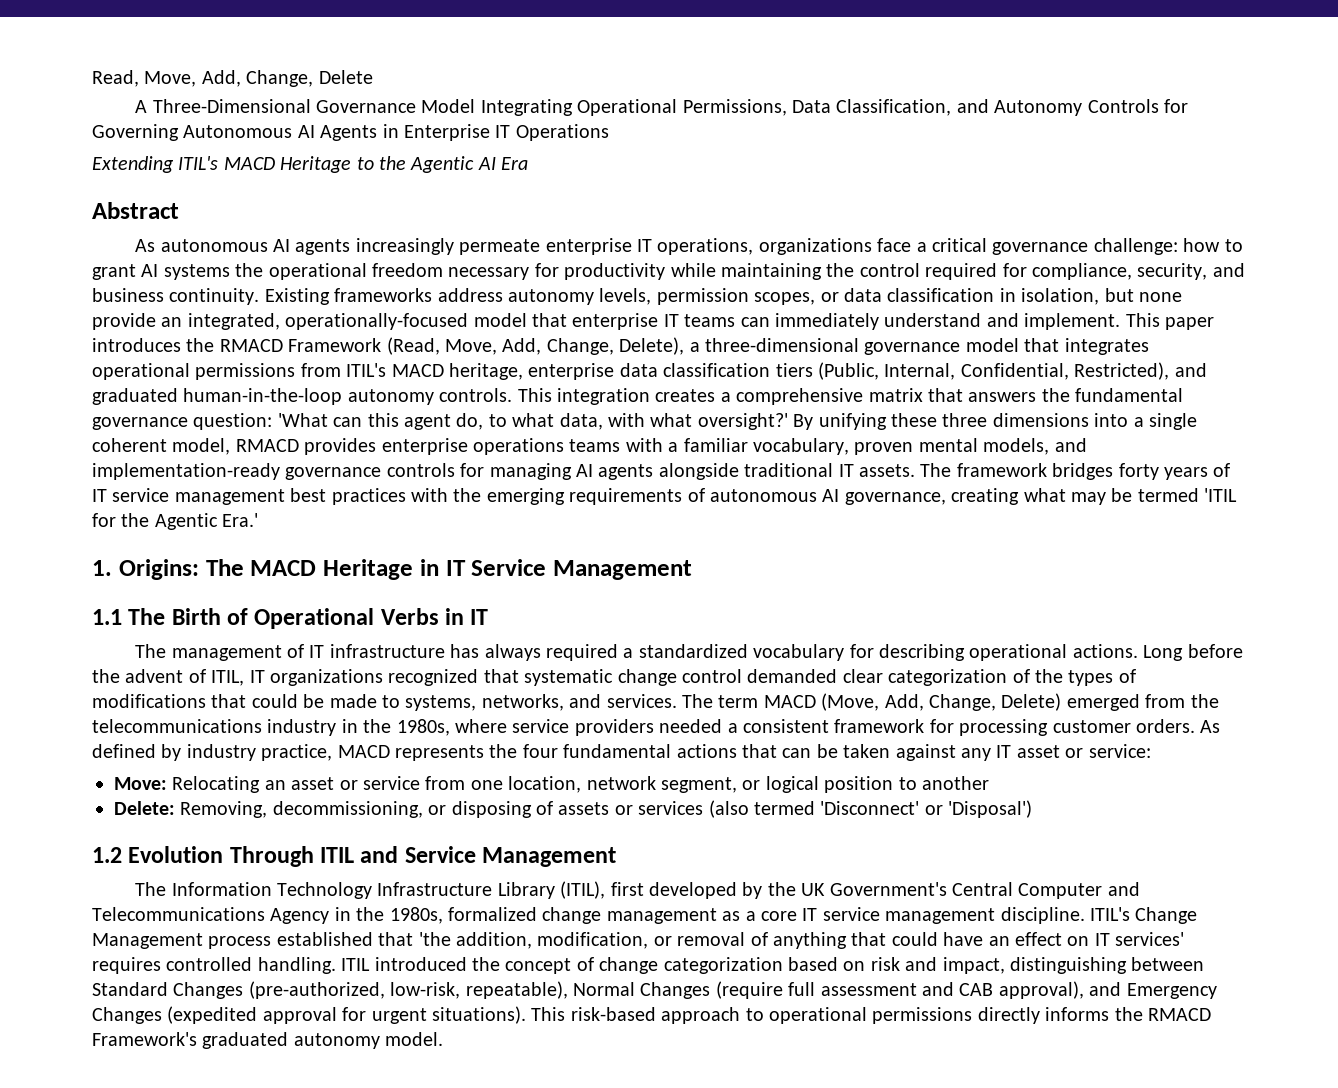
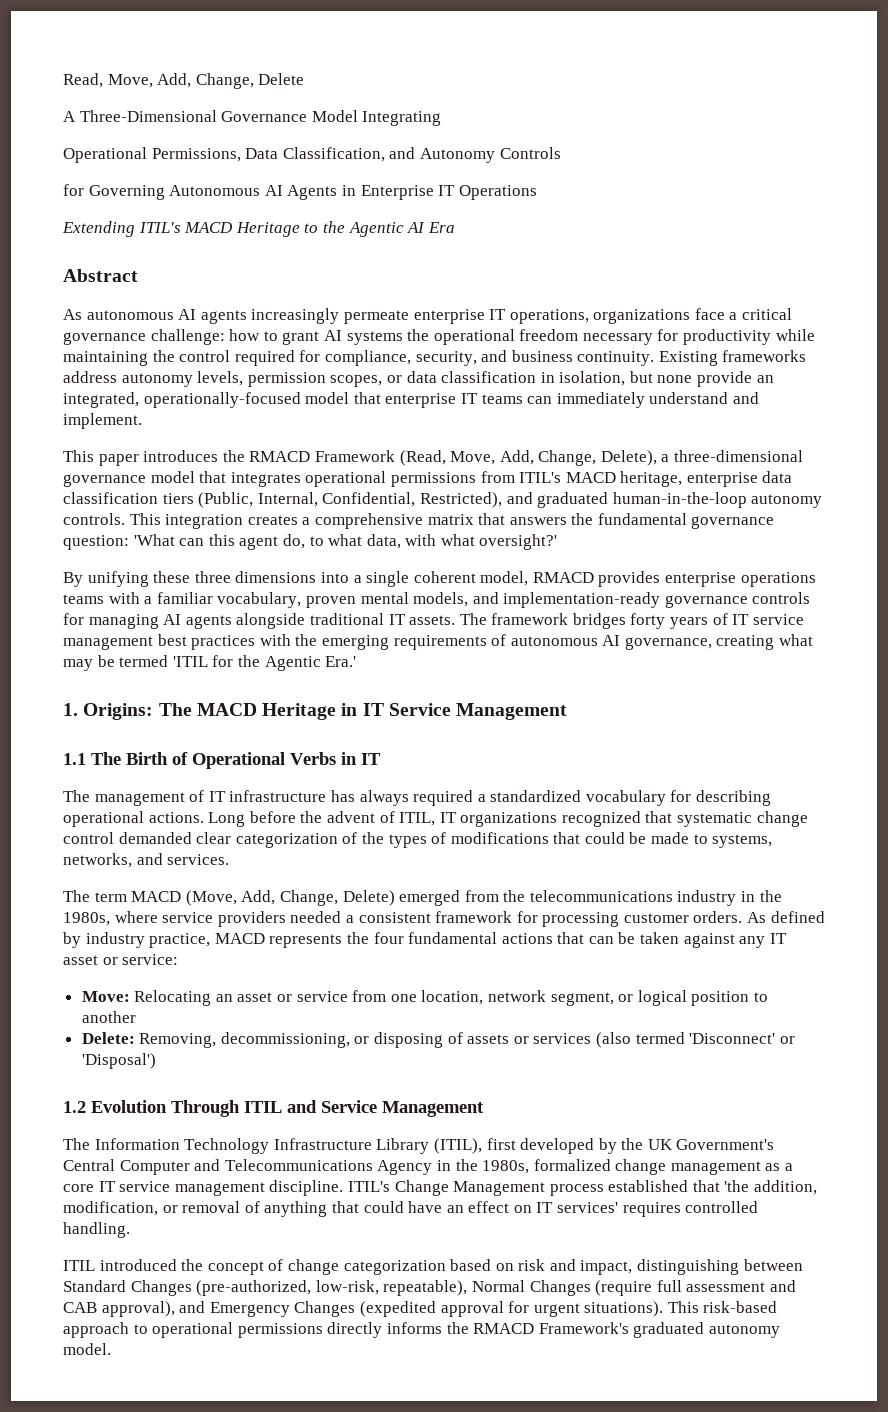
- A Three-Dimensional Governance Model Integrating Operational Permissions, Data Classification, and Autonomy Controls for Governing Autonomous AI Agents in Enterprise IT Operations
+ A Three-Dimensional Governance Model Integrating
+ Operational Permissions, Data Classification, and Autonomy Controls
+ for Governing Autonomous AI Agents in Enterprise IT Operations
- Existing frameworks address autonomy levels, permission scopes, or data classification in isolation, but none provide an integrated, operationally-focused model that enterprise IT teams can immediately understand and implement. This paper introduces the RMACD Framework (Read, Move, Add, Change, Delete), a three-dimensional governance model that integrates operational permissions from ITIL's MACD heritage, enterprise data classification tiers (Public, Internal, Confidential, Restricted), and graduated human-in-the-loop autonomy controls.
+ Existing frameworks address autonomy levels, permission scopes, or data classification in isolation, but none provide an integrated, operationally-focused model that enterprise IT teams can immediately understand and implement.
+ This paper introduces the RMACD Framework (Read, Move, Add, Change, Delete), a three-dimensional governance model that integrates operational permissions from ITIL's MACD heritage, enterprise data classification tiers (Public, Internal, Confidential, Restricted), and graduated human-in-the-loop autonomy controls.
- This integration creates a comprehensive matrix that answers the fundamental governance question: 'What can this agent do, to what data, with what oversight?' By unifying these three dimensions into a single coherent model, RMACD provides enterprise operations teams with a familiar vocabulary, proven mental models, and implementation-ready governance controls for managing AI agents alongside traditional IT assets.
+ This integration creates a comprehensive matrix that answers the fundamental governance question: 'What can this agent do, to what data, with what oversight?'
+ By unifying these three dimensions into a single coherent model, RMACD provides enterprise operations teams with a familiar vocabulary, proven mental models, and implementation-ready governance controls for managing AI agents alongside traditional IT assets.
- Long before the advent of ITIL, IT organizations recognized that systematic change control demanded clear categorization of the types of modifications that could be made to systems, networks, and services. The term MACD (Move, Add, Change, Delete) emerged from the telecommunications industry in the 1980s, where service providers needed a consistent framework for processing customer orders.
+ Long before the advent of ITIL, IT organizations recognized that systematic change control demanded clear categorization of the types of modifications that could be made to systems, networks, and services.
+ The term MACD (Move, Add, Change, Delete) emerged from the telecommunications industry in the 1980s, where service providers needed a consistent framework for processing customer orders.
- ITIL's Change Management process established that 'the addition, modification, or removal of anything that could have an effect on IT services' requires controlled handling. ITIL introduced the concept of change categorization based on risk and impact, distinguishing between Standard Changes (pre-authorized, low-risk, repeatable), Normal Changes (require full assessment and CAB approval), and Emergency Changes (expedited approval for urgent situations).
+ ITIL's Change Management process established that 'the addition, modification, or removal of anything that could have an effect on IT services' requires controlled handling.
+ ITIL introduced the concept of change categorization based on risk and impact, distinguishing between Standard Changes (pre-authorized, low-risk, repeatable), Normal Changes (require full assessment and CAB approval), and Emergency Changes (expedited approval for urgent situations).

